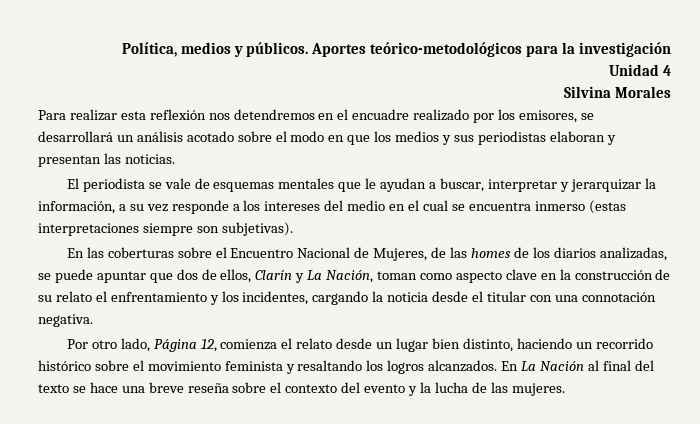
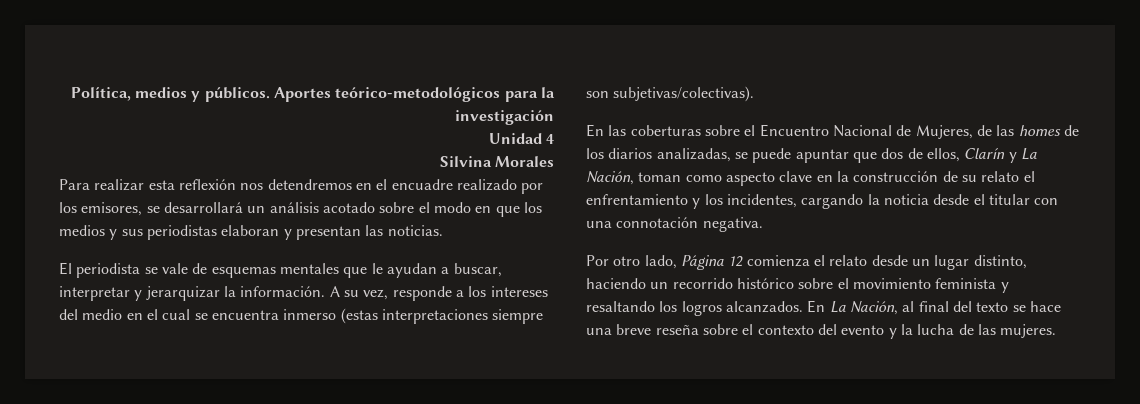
- El periodista se vale de esquemas mentales que le ayudan a buscar, interpretar y jerarquizar la información, a su vez responde a los intereses del medio en el cual se encuentra inmerso (estas interpretaciones siempre son subjetivas).
+ El periodista se vale de esquemas mentales que le ayudan a buscar, interpretar y jerarquizar la información. A su vez, responde a los intereses del medio en el cual se encuentra inmerso (estas interpretaciones siempre son subjetivas/colectivas).
- Por otro lado, Página 12, comienza el relato desde un lugar bien distinto, haciendo un recorrido histórico sobre el movimiento feminista y resaltando los logros alcanzados.
+ Por otro lado, Página 12 comienza el relato desde un lugar distinto, haciendo un recorrido histórico sobre el movimiento feminista y resaltando los logros alcanzados.
- En La Nación al final del texto se hace una breve reseña sobre el contexto del evento y la lucha de las mujeres.
+ En La Nación, al final del texto se hace una breve reseña sobre el contexto del evento y la lucha de las mujeres.

